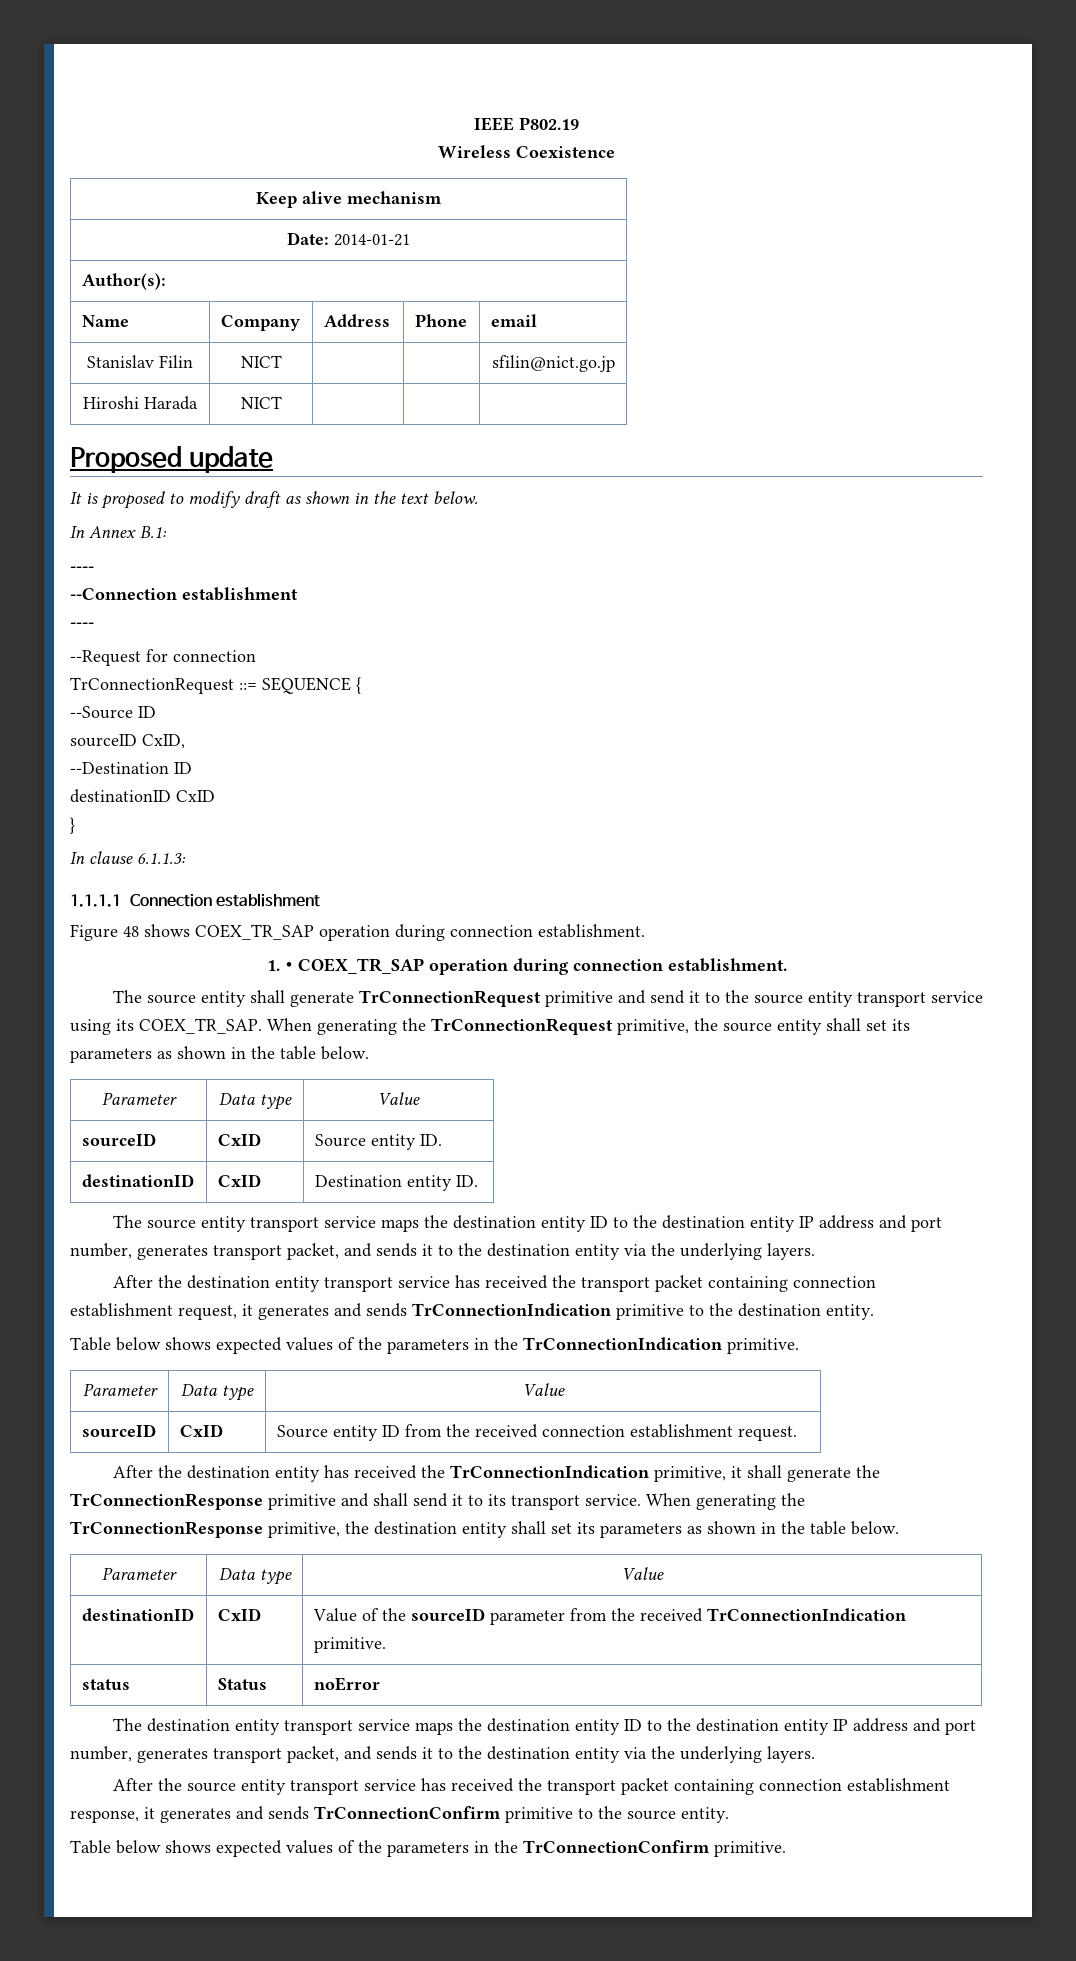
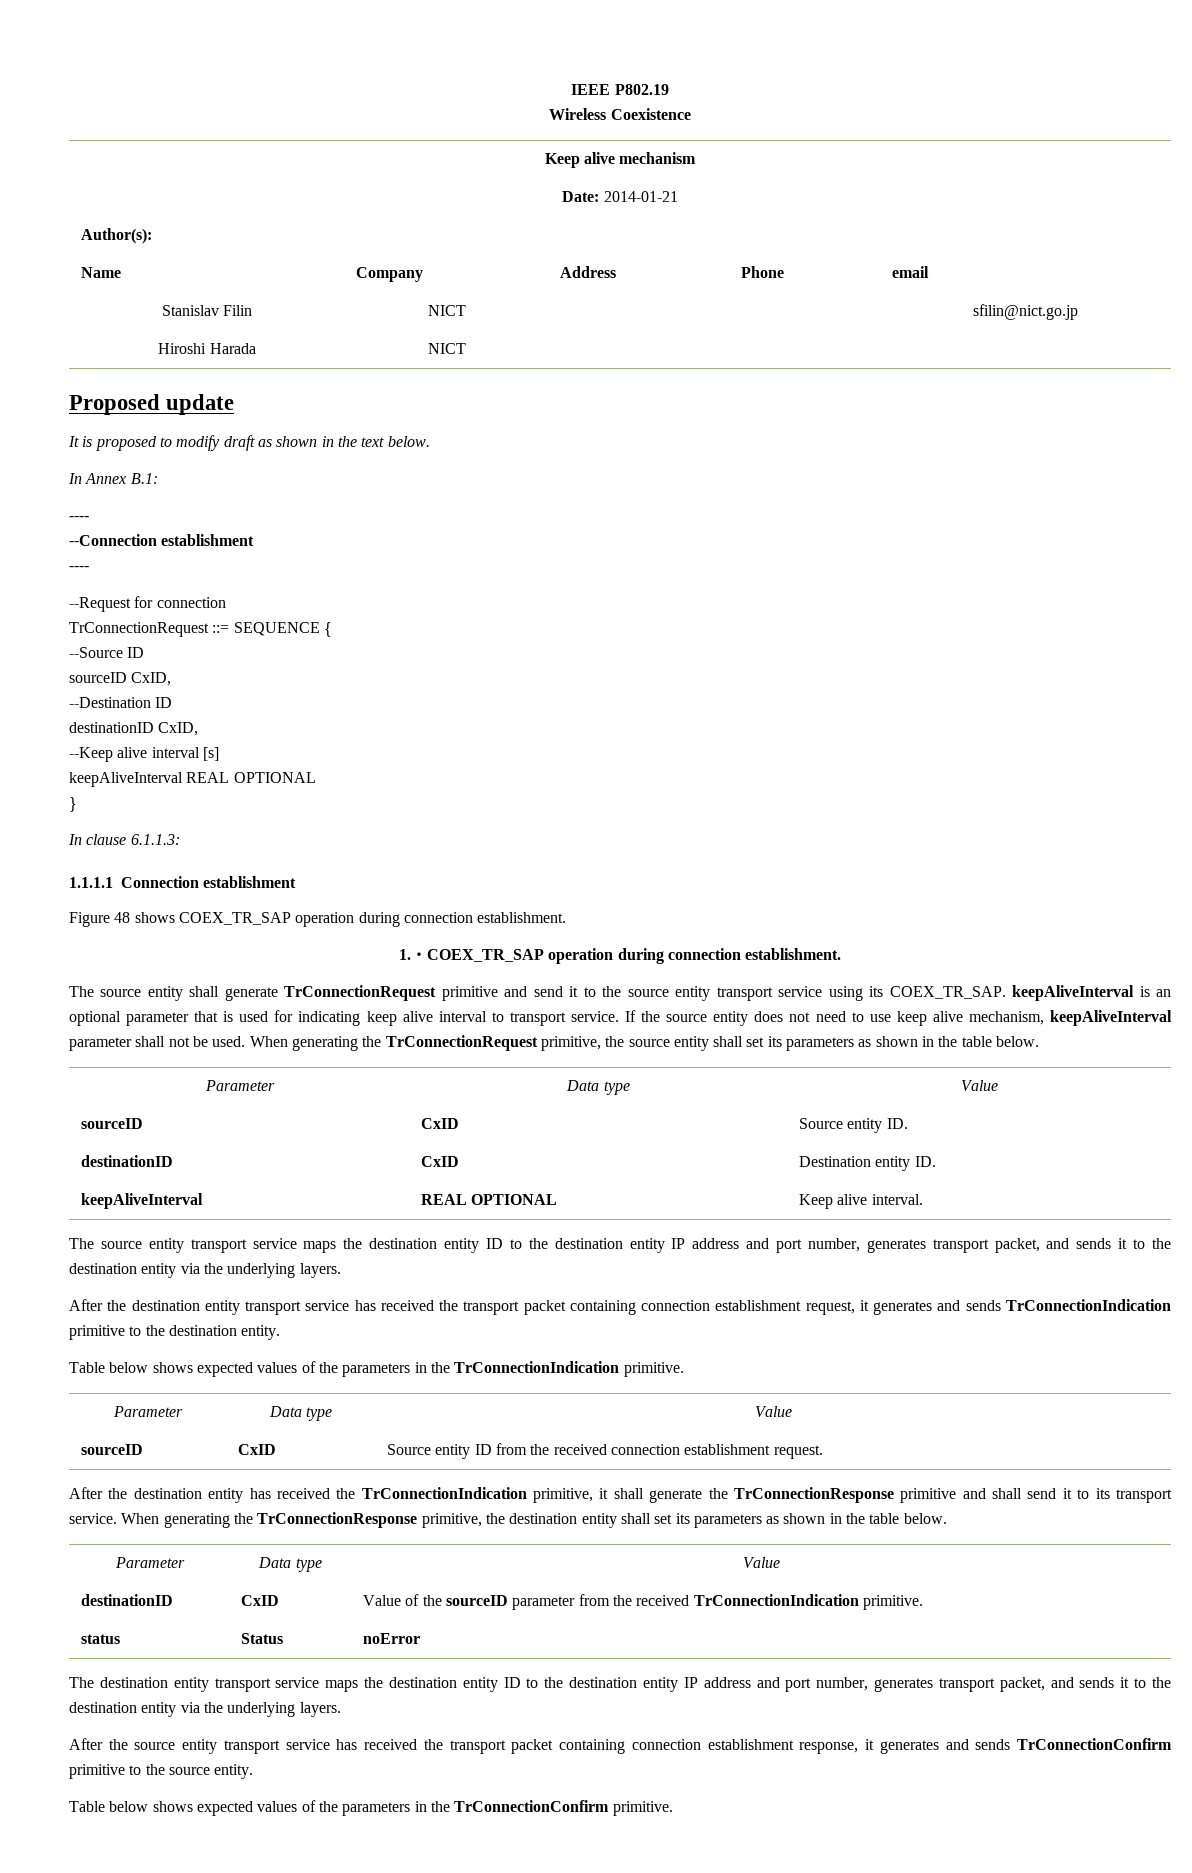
- destinationID CxID
+ destinationID CxID,
+ --Keep alive interval [s]
+ keepAliveInterval REAL OPTIONAL
- The source entity shall generate TrConnectionRequest primitive and send it to the source entity transport service using its COEX_TR_SAP.
+ The source entity shall generate TrConnectionRequest primitive and send it to the source entity transport service using its COEX_TR_SAP. keepAliveInterval is an optional parameter that is used for indicating keep alive interval to transport service. If the source entity does not need to use keep alive mechanism, keepAliveInterval parameter shall not be used.
+ keepAliveInterval | REAL OPTIONAL | Keep alive interval.

